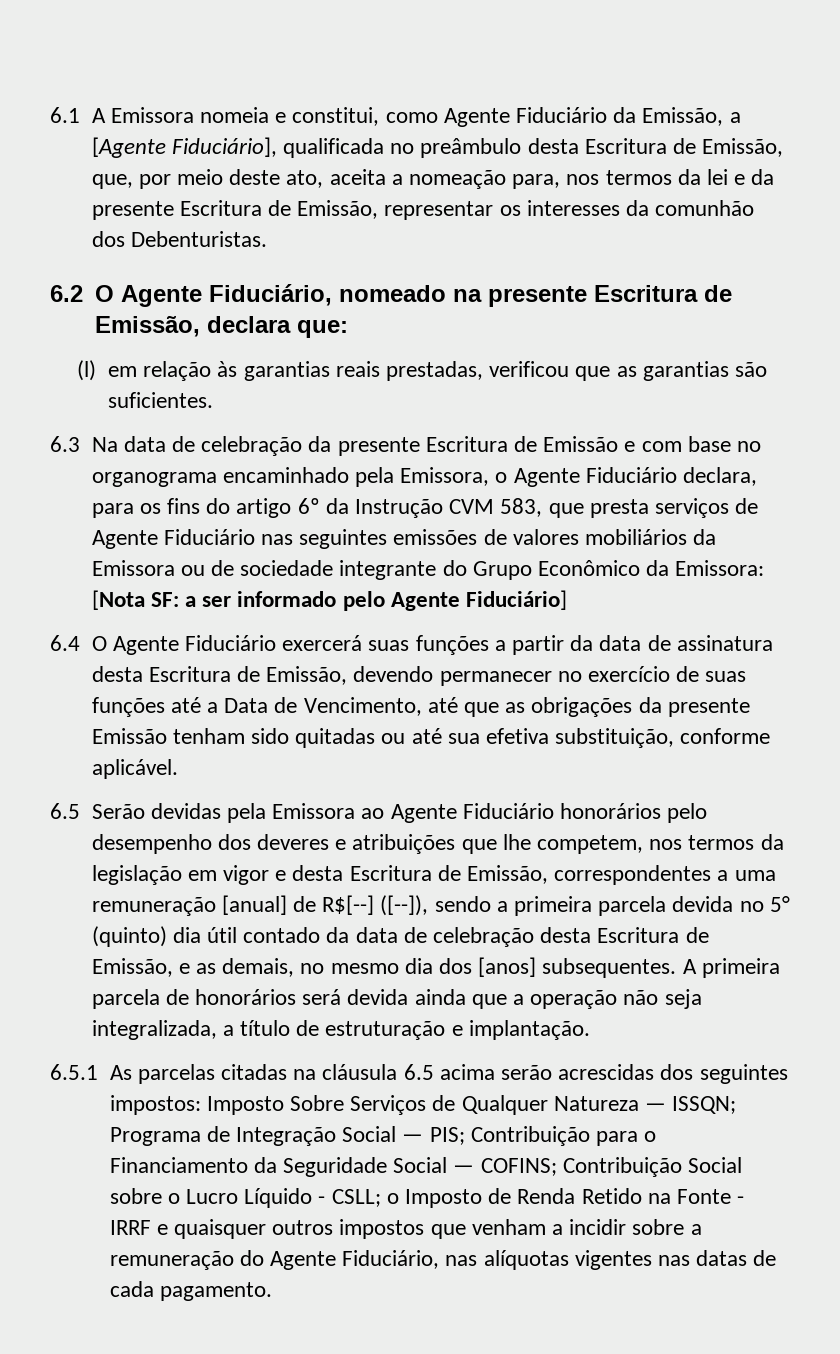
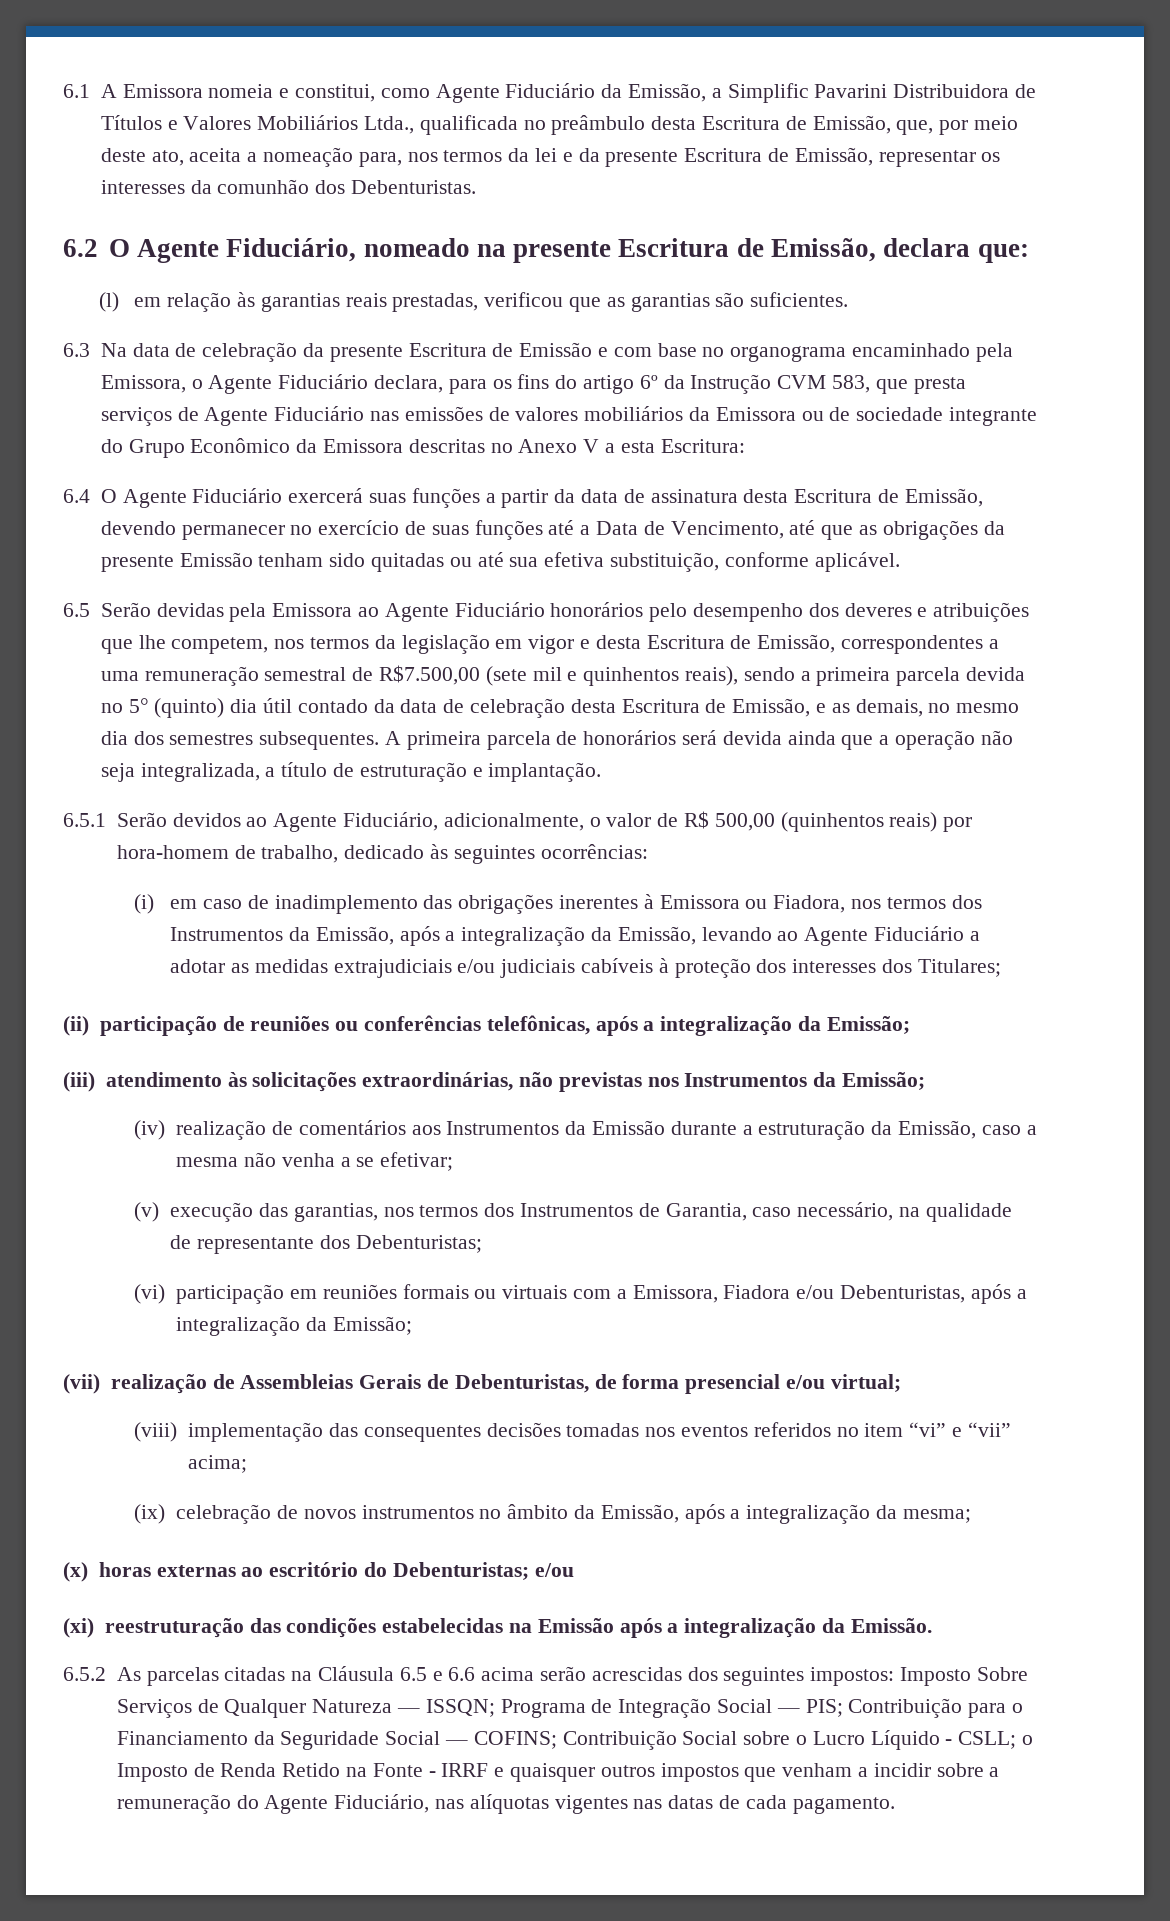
- 6.1 A Emissora nomeia e constitui, como Agente Fiduciário da Emissão, a [Agente Fiduciário], qualificada no preâmbulo desta Escritura de Emissão, que, por meio deste ato, aceita a nomeação para, nos termos da lei e da presente Escritura de Emissão, representar os interesses da comunhão dos Debenturistas.
+ 6.1 A Emissora nomeia e constitui, como Agente Fiduciário da Emissão, a Simplific Pavarini Distribuidora de Títulos e Valores Mobiliários Ltda., qualificada no preâmbulo desta Escritura de Emissão, que, por meio deste ato, aceita a nomeação para, nos termos da lei e da presente Escritura de Emissão, representar os interesses da comunhão dos Debenturistas.
- 6.3 Na data de celebração da presente Escritura de Emissão e com base no organograma encaminhado pela Emissora, o Agente Fiduciário declara, para os fins do artigo 6º da Instrução CVM 583, que presta serviços de Agente Fiduciário nas seguintes emissões de valores mobiliários da Emissora ou de sociedade integrante do Grupo Econômico da Emissora: [Nota SF: a ser informado pelo Agente Fiduciário]
+ 6.3 Na data de celebração da presente Escritura de Emissão e com base no organograma encaminhado pela Emissora, o Agente Fiduciário declara, para os fins do artigo 6º da Instrução CVM 583, que presta serviços de Agente Fiduciário nas emissões de valores mobiliários da Emissora ou de sociedade integrante do Grupo Econômico da Emissora descritas no Anexo V a esta Escritura:
- 6.5 Serão devidas pela Emissora ao Agente Fiduciário honorários pelo desempenho dos deveres e atribuições que lhe competem, nos termos da legislação em vigor e desta Escritura de Emissão, correspondentes a uma remuneração [anual] de R$[--] ([--]), sendo a primeira parcela devida no 5° (quinto) dia útil contado da data de celebração desta Escritura de Emissão, e as demais, no mesmo dia dos [anos] subsequentes.
+ 6.5 Serão devidas pela Emissora ao Agente Fiduciário honorários pelo desempenho dos deveres e atribuições que lhe competem, nos termos da legislação em vigor e desta Escritura de Emissão, correspondentes a uma remuneração semestral de R$7.500,00 (sete mil e quinhentos reais), sendo a primeira parcela devida no 5° (quinto) dia útil contado da data de celebração desta Escritura de Emissão, e as demais, no mesmo dia dos semestres subsequentes.
- 6.5.1 As parcelas citadas na cláusula 6.5 acima serão acrescidas dos seguintes impostos:
+ 6.5.1 Serão devidos ao Agente Fiduciário, adicionalmente, o valor de R$ 500,00 (quinhentos reais) por hora-homem de trabalho, dedicado às seguintes ocorrências:
+ (i) em caso de inadimplemento das obrigações inerentes à Emissora ou Fiadora, nos termos dos Instrumentos da Emissão, após a integralização da Emissão, levando ao Agente Fiduciário a adotar as medidas extrajudiciais e/ou judiciais cabíveis à proteção dos interesses dos Titulares;
+ (ii) participação de reuniões ou conferências telefônicas, após a integralização da Emissão;
+ (iii) atendimento às solicitações extraordinárias, não previstas nos Instrumentos da Emissão;
+ (iv) realização de comentários aos Instrumentos da Emissão durante a estruturação da Emissão, caso a mesma não venha a se efetivar;
+ (v) execução das garantias, nos termos dos Instrumentos de Garantia, caso necessário, na qualidade de representante dos Debenturistas;
+ (vi) participação em reuniões formais ou virtuais com a Emissora, Fiadora e/ou Debenturistas, após a integralização da Emissão;
+ (vii) realização de Assembleias Gerais de Debenturistas, de forma presencial e/ou virtual;
+ (viii) implementação das consequentes decisões tomadas nos eventos referidos no item “vi” e “vii” acima;
+ (ix) celebração de novos instrumentos no âmbito da Emissão, após a integralização da mesma;
+ (x) horas externas ao escritório do Debenturistas; e/ou
+ (xi) reestruturação das condições estabelecidas na Emissão após a integralização da Emissão.
+ 6.5.2 As parcelas citadas na Cláusula 6.5 e 6.6 acima serão acrescidas dos seguintes impostos:

